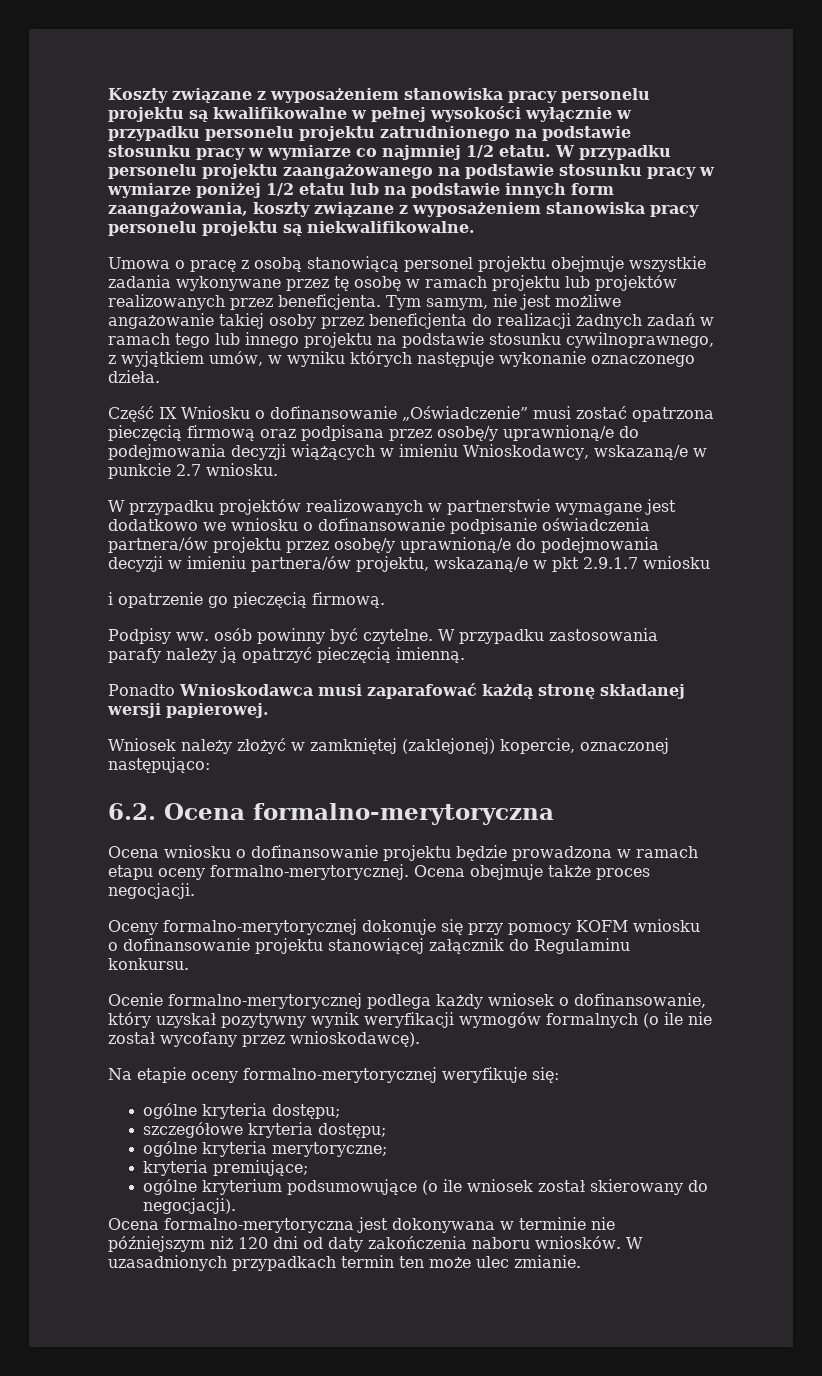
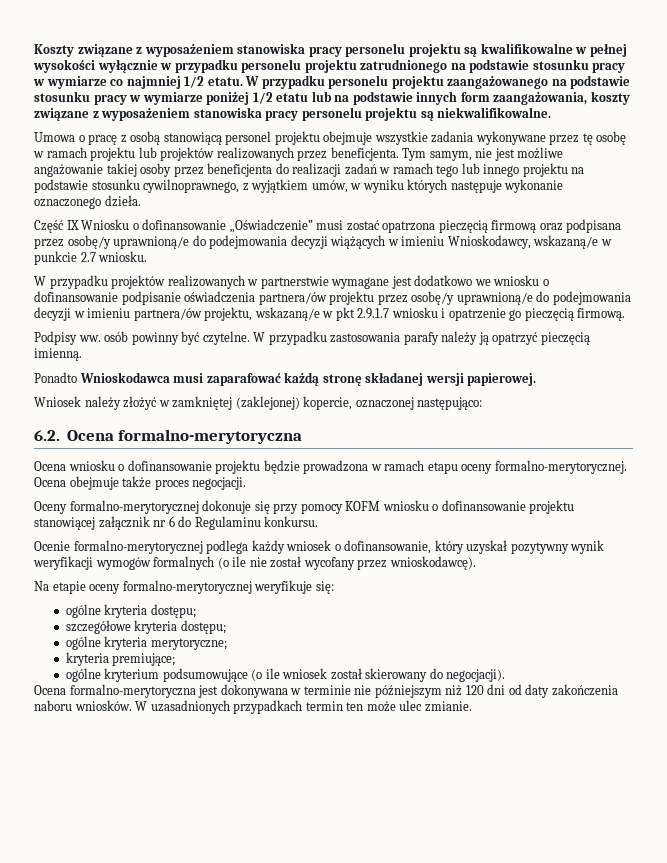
- Tym samym, nie jest możliwe angażowanie takiej osoby przez beneficjenta do realizacji żadnych zadań w ramach tego lub innego projektu na podstawie stosunku cywilnoprawnego, z wyjątkiem umów, w wyniku których następuje wykonanie oznaczonego dzieła.
+ Tym samym, nie jest możliwe angażowanie takiej osoby przez beneficjenta do realizacji zadań w ramach tego lub innego projektu na podstawie stosunku cywilnoprawnego, z wyjątkiem umów, w wyniku których następuje wykonanie oznaczonego dzieła.
- W przypadku projektów realizowanych w partnerstwie wymagane jest dodatkowo we wniosku o dofinansowanie podpisanie oświadczenia partnera/ów projektu przez osobę/y uprawnioną/e do podejmowania decyzji w imieniu partnera/ów projektu, wskazaną/e w pkt 2.9.1.7 wniosku
- i opatrzenie go pieczęcią firmową.
+ W przypadku projektów realizowanych w partnerstwie wymagane jest dodatkowo we wniosku o dofinansowanie podpisanie oświadczenia partnera/ów projektu przez osobę/y uprawnioną/e do podejmowania decyzji w imieniu partnera/ów projektu, wskazaną/e w pkt 2.9.1.7 wniosku i opatrzenie go pieczęcią firmową.
- Oceny formalno-merytorycznej dokonuje się przy pomocy KOFM wniosku o dofinansowanie projektu stanowiącej załącznik do Regulaminu konkursu.
+ Oceny formalno-merytorycznej dokonuje się przy pomocy KOFM wniosku o dofinansowanie projektu stanowiącej załącznik nr 6 do Regulaminu konkursu.

